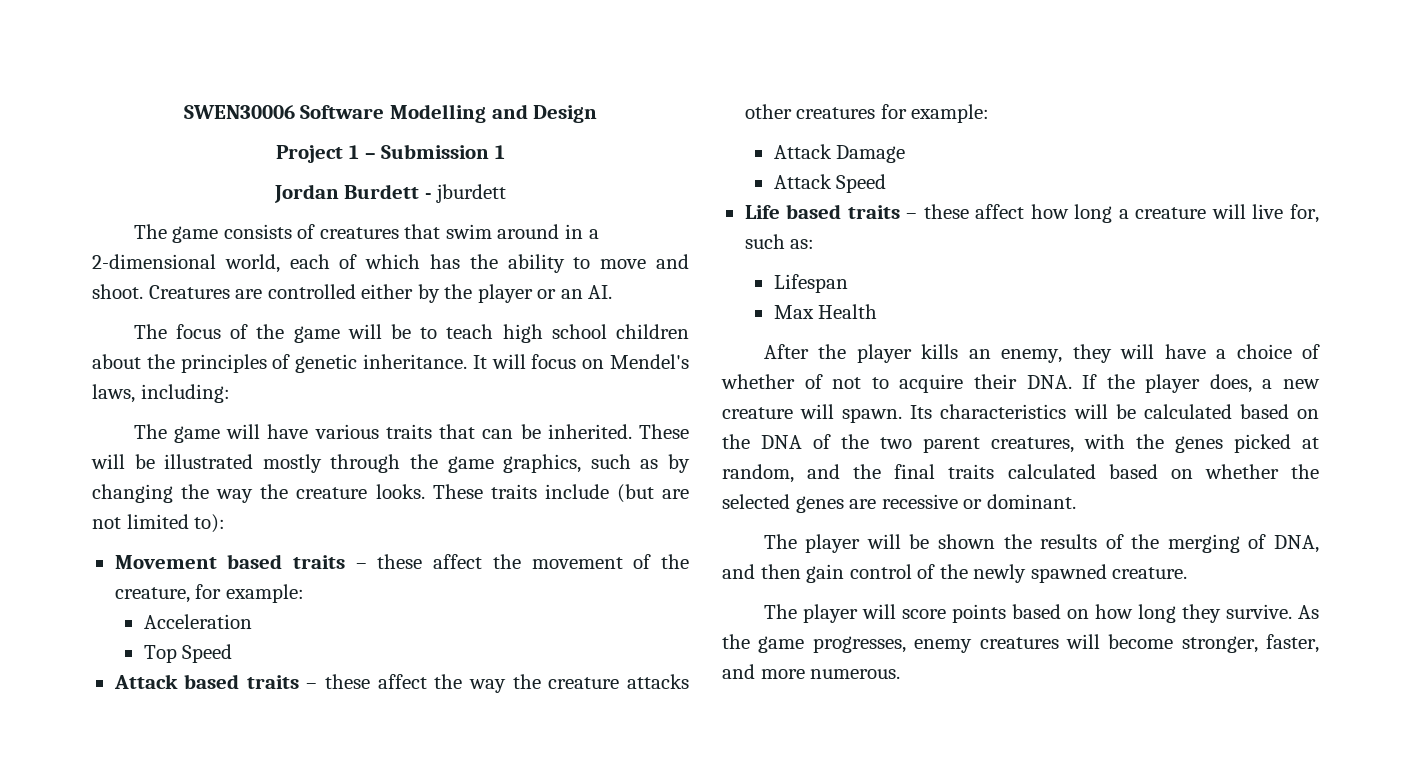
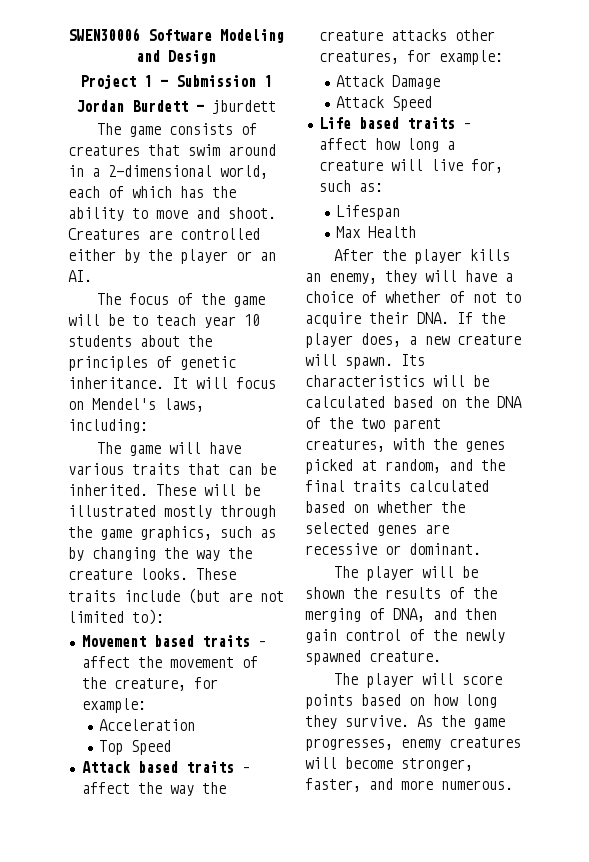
- SWEN30006 Software Modelling and Design
+ SWEN30006 Software Modeling and Design
- The focus of the game will be to teach high school children about the principles of genetic inheritance.
+ The focus of the game will be to teach year 10 students about the principles of genetic inheritance.
- Movement based traits – these affect the movement of the creature, for example:
+ Movement based traits – affect the movement of the creature, for example:
- Attack based traits – these affect the way the creature attacks other creatures for example:
+ Attack based traits – affect the way the creature attacks other creatures, for example:
- Life based traits – these affect how long a creature will live for, such as:
+ Life based traits – affect how long a creature will live for, such as:

